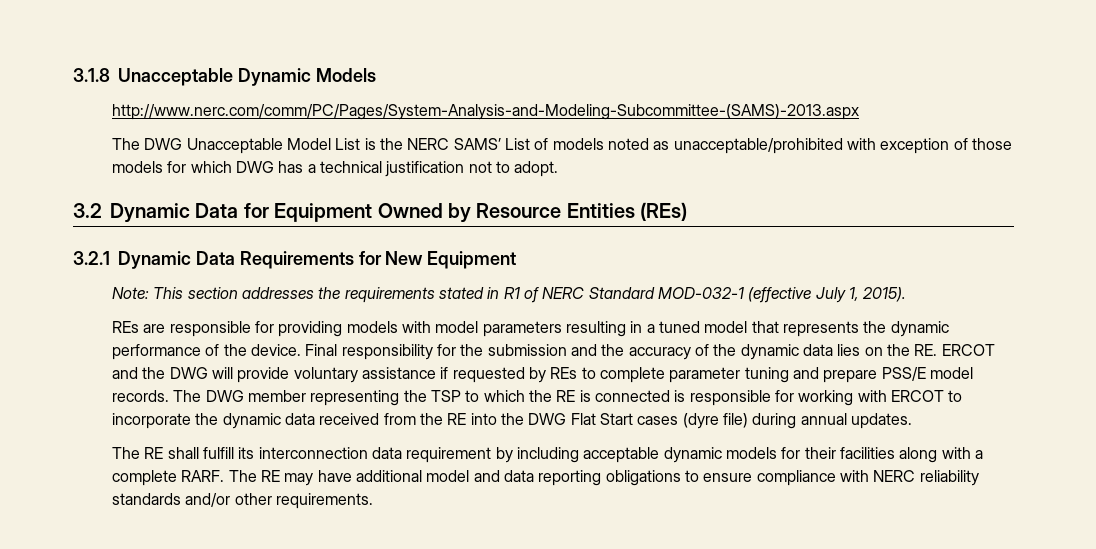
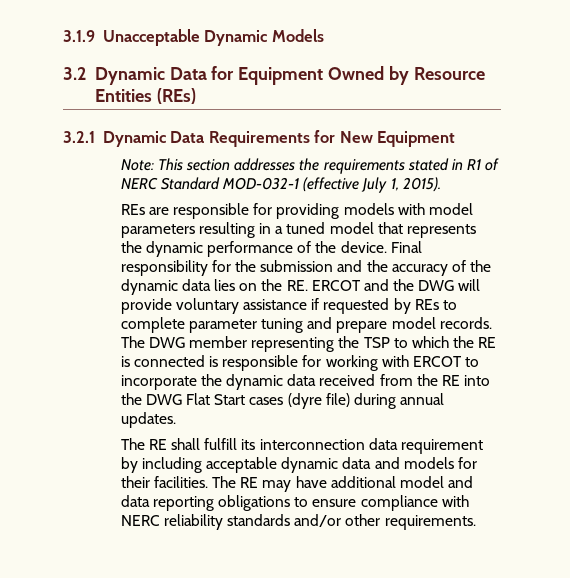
- 3.1.8 Unacceptable Dynamic Models
+ 3.1.9 Unacceptable Dynamic Models
- http://www.nerc.com/comm/PC/Pages/System-Analysis-and-Modeling-Subcommittee-(SAMS)-2013.aspx
- The DWG Unacceptable Model List is the NERC SAMS’ List of models noted as unacceptable/prohibited with exception of those models for which DWG has a technical justification not to adopt.
- Final responsibility for the submission and the accuracy of the dynamic data lies on the RE. ERCOT and the DWG will provide voluntary assistance if requested by REs to complete parameter tuning and prepare PSS/E model records.
+ Final responsibility for the submission and the accuracy of the dynamic data lies on the RE. ERCOT and the DWG will provide voluntary assistance if requested by REs to complete parameter tuning and prepare model records.
- The RE shall fulfill its interconnection data requirement by including acceptable dynamic models for their facilities along with a complete RARF.
+ The RE shall fulfill its interconnection data requirement by including acceptable dynamic data and models for their facilities.

